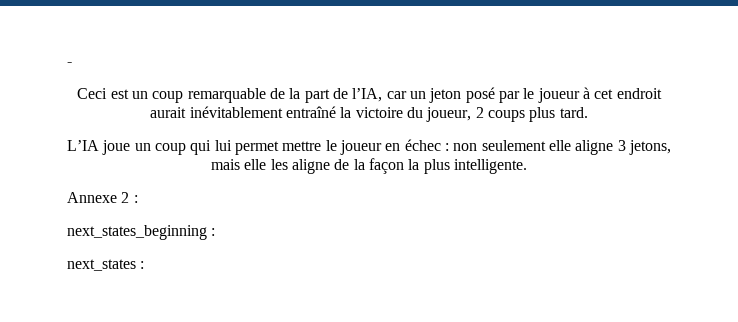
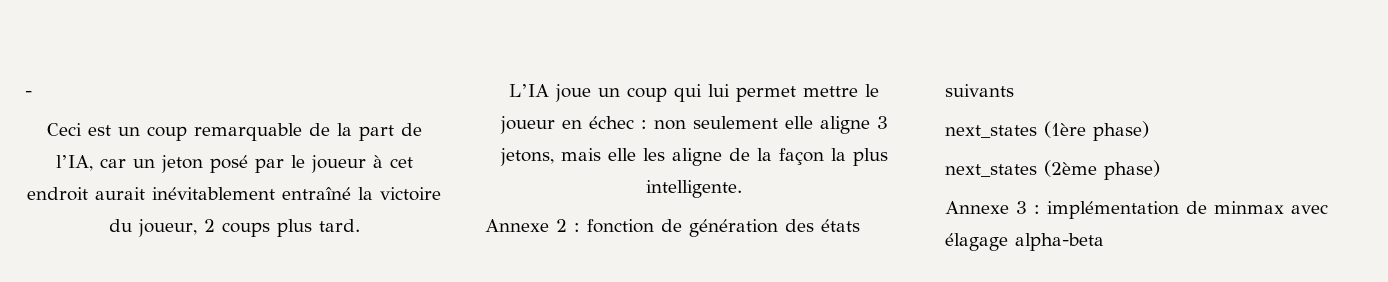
- Annexe 2 :
- next_states_beginning :
- next_states :
+ Annexe 2 : fonction de génération des états suivants
+ next_states (1ère phase)
+ next_states (2ème phase)
+ Annexe 3 : implémentation de minmax avec élagage alpha-beta

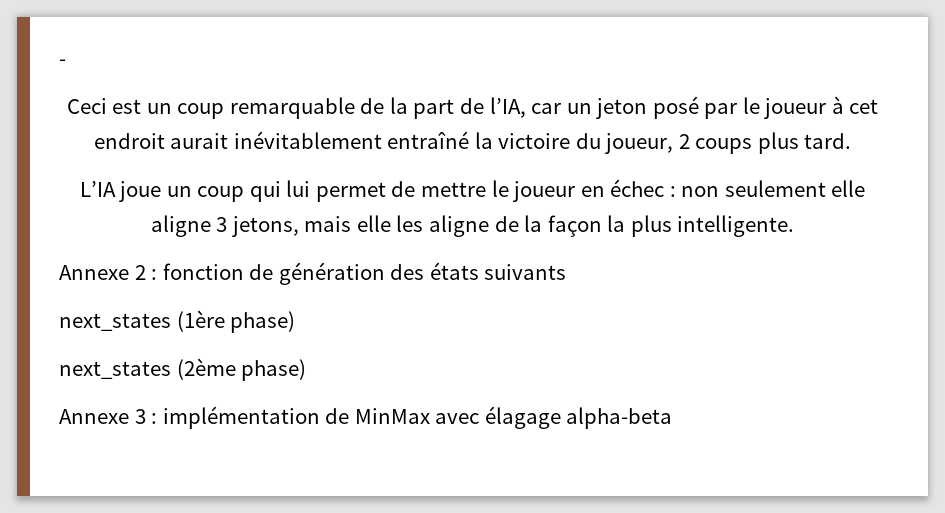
- L’IA joue un coup qui lui permet mettre le joueur en échec : non seulement elle aligne 3 jetons, mais elle les aligne de la façon la plus intelligente.
+ L’IA joue un coup qui lui permet de mettre le joueur en échec : non seulement elle aligne 3 jetons, mais elle les aligne de la façon la plus intelligente.
- Annexe 3 : implémentation de minmax avec élagage alpha-beta
+ Annexe 3 : implémentation de MinMax avec élagage alpha-beta

